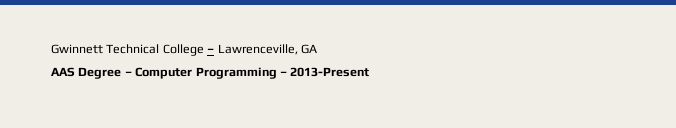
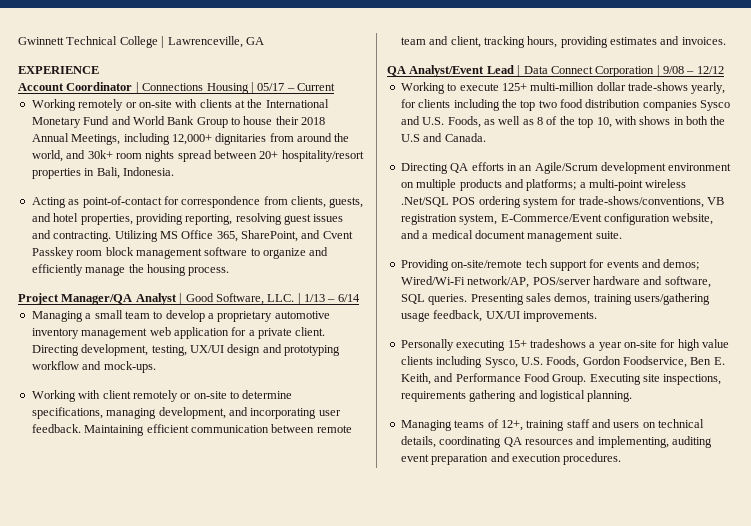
- Gwinnett Technical College – Lawrenceville, GA
+ Gwinnett Technical College | Lawrenceville, GA
- AAS Degree – Computer Programming – 2013-Present
+ EXPERIENCE
+ Account Coordinator | Connections Housing | 05/17 – Current
+ Working remotely or on-site with clients at the International Monetary Fund and World Bank Group to house their 2018 Annual Meetings, including 12,000+ dignitaries from around the world, and 30k+ room nights spread between 20+ hospitality/resort properties in Bali, Indonesia.
+ Acting as point-of-contact for correspondence from clients, guests, and hotel properties, providing reporting, resolving guest issues and contracting. Utilizing MS Office 365, SharePoint, and Cvent Passkey room block management software to organize and efficiently manage the housing process.
+ Project Manager/QA Analyst | Good Software, LLC. | 1/13 – 6/14
+ Managing a small team to develop a proprietary automotive inventory management web application for a private client. Directing development, testing, UX/UI design and prototyping workflow and mock-ups.
+ Working with client remotely or on-site to determine specifications, managing development, and incorporating user feedback. Maintaining efficient communication between remote team and client, tracking hours, providing estimates and invoices.
+ QA Analyst/Event Lead | Data Connect Corporation | 9/08 – 12/12
+ Working to execute 125+ multi-million dollar trade-shows yearly, for clients including the top two food distribution companies Sysco and U.S. Foods, as well as 8 of the top 10, with shows in both the U.S and Canada.
+ Directing QA efforts in an Agile/Scrum development environment on multiple products and platforms; a multi-point wireless .Net/SQL POS ordering system for trade-shows/conventions, VB registration system, E-Commerce/Event configuration website, and a medical document management suite.
+ Providing on-site/remote tech support for events and demos; Wired/Wi-Fi network/AP, POS/server hardware and software, SQL queries. Presenting sales demos, training users/gathering usage feedback, UX/UI improvements.
+ Personally executing 15+ tradeshows a year on-site for high value clients including Sysco, U.S. Foods, Gordon Foodservice, Ben E. Keith, and Performance Food Group. Executing site inspections, requirements gathering and logistical planning.
+ Managing teams of 12+, training staff and users on technical details, coordinating QA resources and implementing, auditing event preparation and execution procedures.

